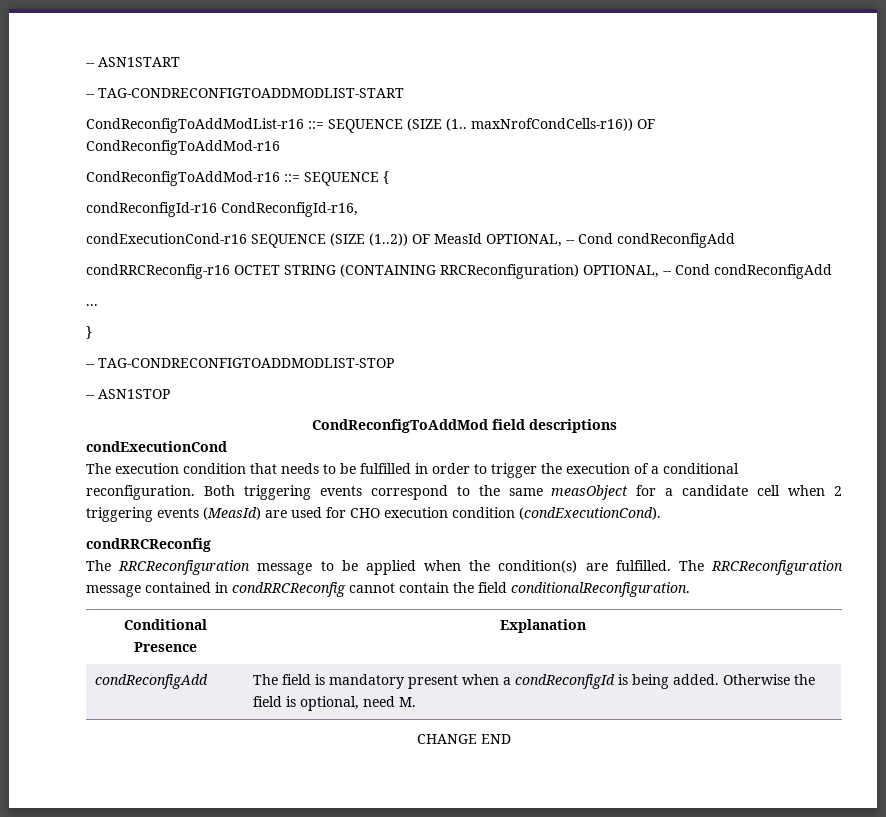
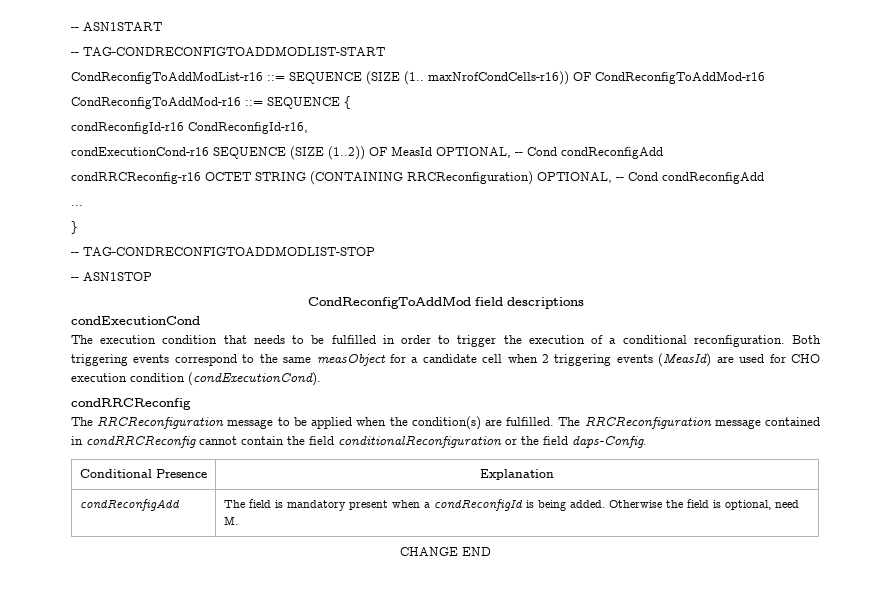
- The RRCReconfiguration message contained in condRRCReconfig cannot contain the field conditionalReconfiguration.
+ The RRCReconfiguration message contained in condRRCReconfig cannot contain the field conditionalReconfiguration or the field daps-Config.

